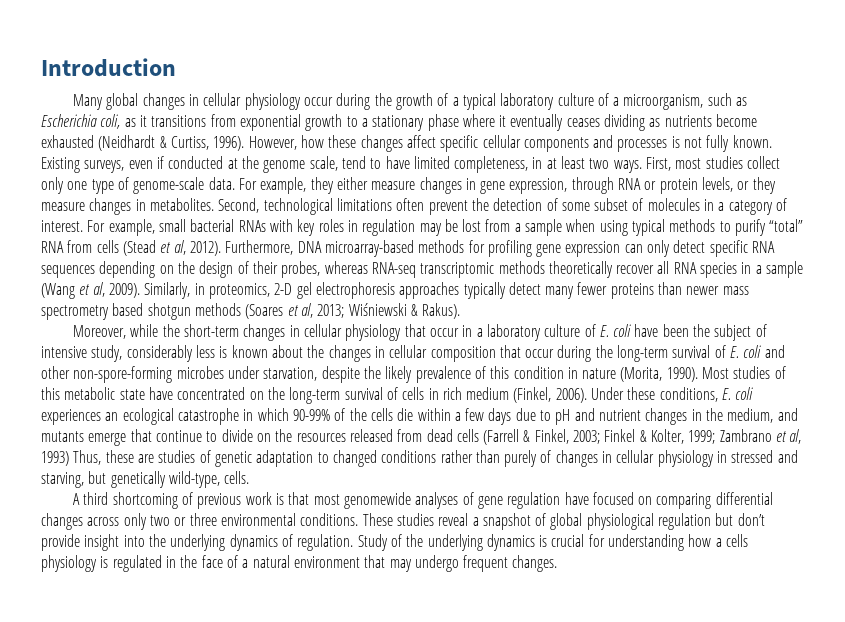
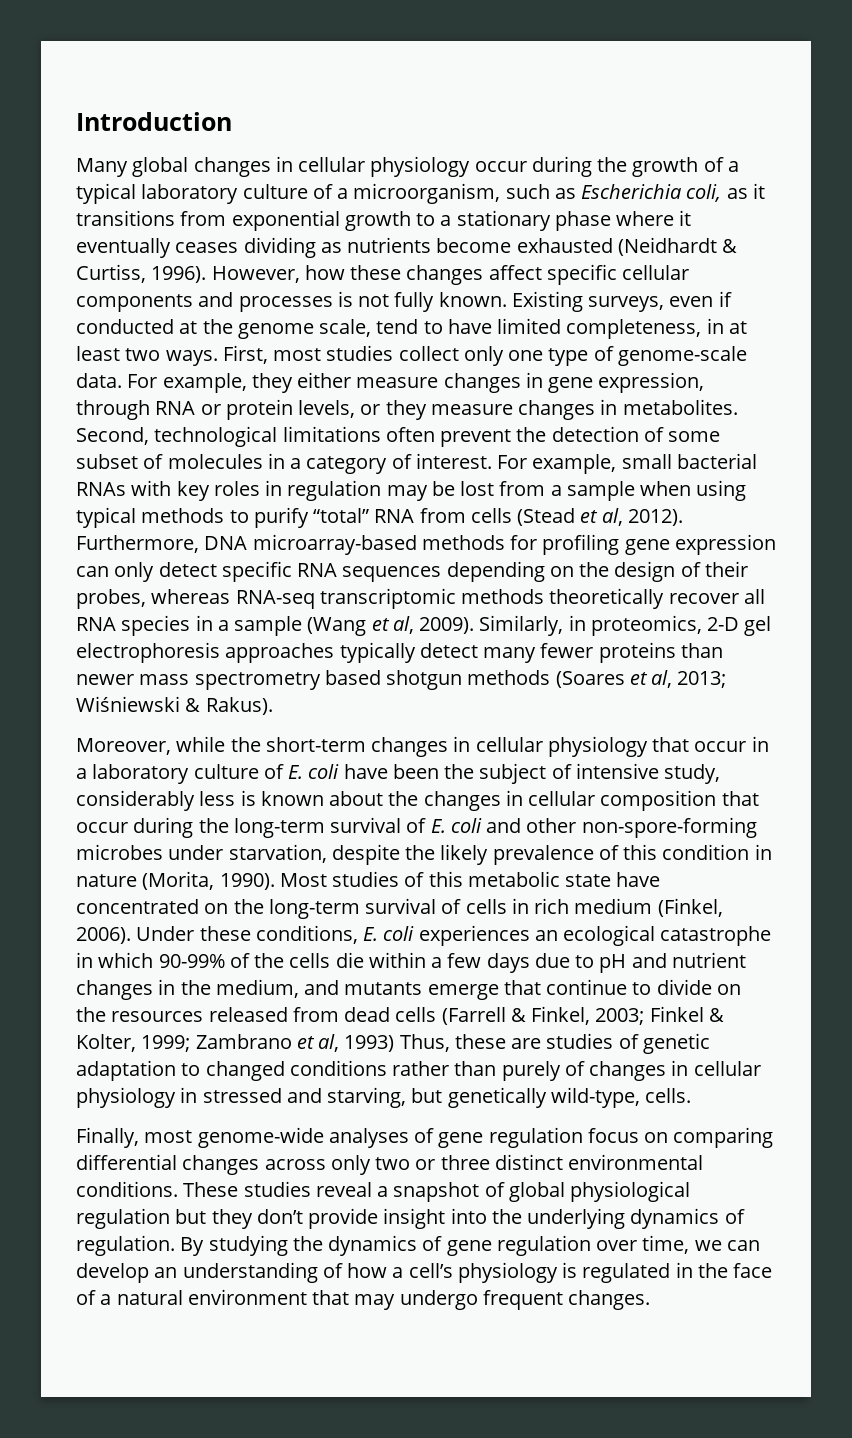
- A third shortcoming of previous work is that most genomewide analyses of gene regulation have focused on comparing differential changes across only two or three environmental conditions.
+ Finally, most genome-wide analyses of gene regulation focus on comparing differential changes across only two or three distinct environmental conditions.
- These studies reveal a snapshot of global physiological regulation but don’t provide insight into the underlying dynamics of regulation.
+ These studies reveal a snapshot of global physiological regulation but they don’t provide insight into the underlying dynamics of regulation.
- Study of the underlying dynamics is crucial for understanding how a cells physiology is regulated in the face of a natural environment that may undergo frequent changes.
+ By studying the dynamics of gene regulation over time, we can develop an understanding of how a cell’s physiology is regulated in the face of a natural environment that may undergo frequent changes.

